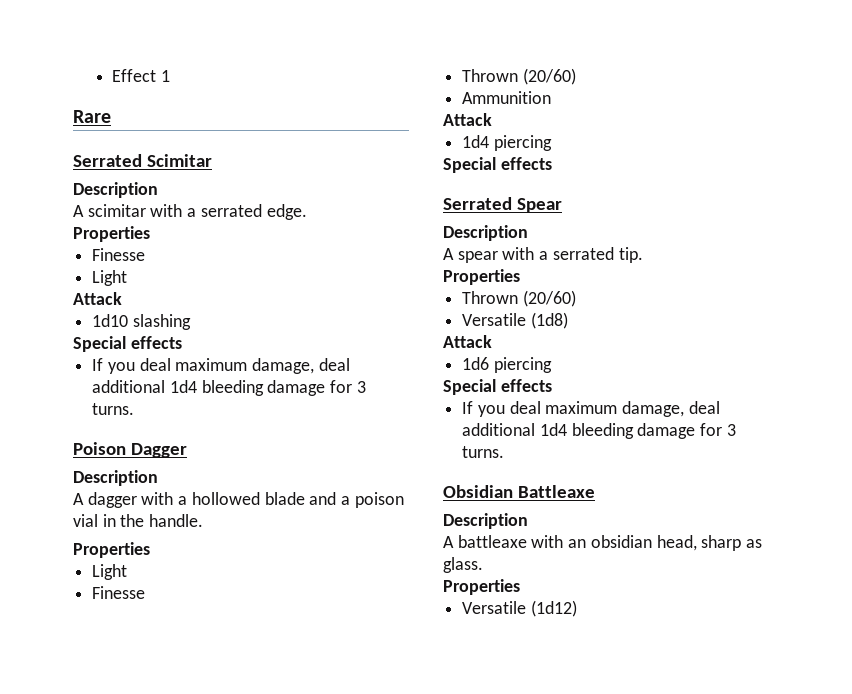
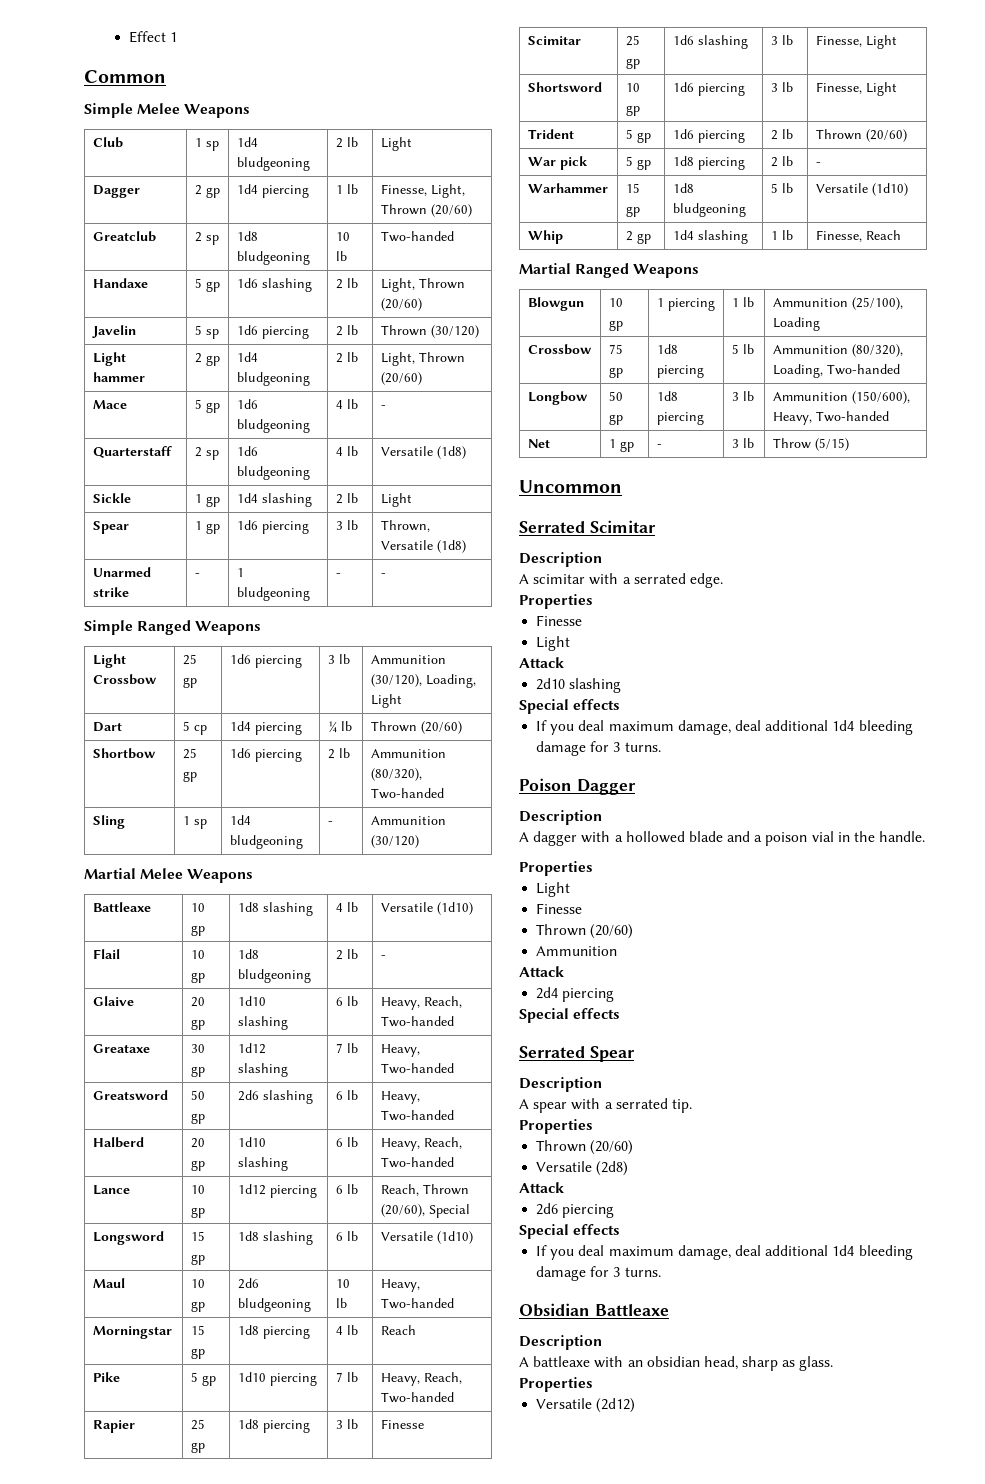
- Rare
+ Common
+ Simple Melee Weapons
+ Club | 1 sp | 1d4 bludgeoning | 2 lb | Light
+ Dagger | 2 gp | 1d4 piercing | 1 lb | Finesse, Light, Thrown (20/60)
+ Greatclub | 2 sp | 1d8 bludgeoning | 10 lb | Two-handed
+ Handaxe | 5 gp | 1d6 slashing | 2 lb | Light, Thrown (20/60)
+ Javelin | 5 sp | 1d6 piercing | 2 lb | Thrown (30/120)
+ Light hammer | 2 gp | 1d4 bludgeoning | 2 lb | Light, Thrown (20/60)
+ Mace | 5 gp | 1d6 bludgeoning | 4 lb | -
+ Quarterstaff | 2 sp | 1d6 bludgeoning | 4 lb | Versatile (1d8)
+ Sickle | 1 gp | 1d4 slashing | 2 lb | Light
+ Spear | 1 gp | 1d6 piercing | 3 lb | Thrown, Versatile (1d8)
+ Unarmed strike | - | 1 bludgeoning | - | -
+ Simple Ranged Weapons
+ Light Crossbow | 25 gp | 1d6 piercing | 3 lb | Ammunition (30/120), Loading, Light
+ Dart | 5 cp | 1d4 piercing | ¼ lb | Thrown (20/60)
+ Shortbow | 25 gp | 1d6 piercing | 2 lb | Ammunition (80/320), Two-handed
+ Sling | 1 sp | 1d4 bludgeoning | - | Ammunition (30/120)
+ Martial Melee Weapons
+ Battleaxe | 10 gp | 1d8 slashing | 4 lb | Versatile (1d10)
+ Flail | 10 gp | 1d8 bludgeoning | 2 lb | -
+ Glaive | 20 gp | 1d10 slashing | 6 lb | Heavy, Reach, Two-handed
+ Greataxe | 30 gp | 1d12 slashing | 7 lb | Heavy, Two-handed
+ Greatsword | 50 gp | 2d6 slashing | 6 lb | Heavy, Two-handed
+ Halberd | 20 gp | 1d10 slashing | 6 lb | Heavy, Reach, Two-handed
+ Lance | 10 gp | 1d12 piercing | 6 lb | Reach, Thrown (20/60), Special
+ Longsword | 15 gp | 1d8 slashing | 6 lb | Versatile (1d10)
+ Maul | 10 gp | 2d6 bludgeoning | 10 lb | Heavy, Two-handed
+ Morningstar | 15 gp | 1d8 piercing | 4 lb | Reach
+ Pike | 5 gp | 1d10 piercing | 7 lb | Heavy, Reach, Two-handed
+ Rapier | 25 gp | 1d8 piercing | 3 lb | Finesse
+ Scimitar | 25 gp | 1d6 slashing | 3 lb | Finesse, Light
+ Shortsword | 10 gp | 1d6 piercing | 3 lb | Finesse, Light
+ Trident | 5 gp | 1d6 piercing | 2 lb | Thrown (20/60)
+ War pick | 5 gp | 1d8 piercing | 2 lb | -
+ Warhammer | 15 gp | 1d8 bludgeoning | 5 lb | Versatile (1d10)
+ Whip | 2 gp | 1d4 slashing | 1 lb | Finesse, Reach
+ Martial Ranged Weapons
+ Blowgun | 10 gp | 1 piercing | 1 lb | Ammunition (25/100), Loading
+ Crossbow | 75 gp | 1d8 piercing | 5 lb | Ammunition (80/320), Loading, Two-handed
+ Longbow | 50 gp | 1d8 piercing | 3 lb | Ammunition (150/600), Heavy, Two-handed
+ Net | 1 gp | - | 3 lb | Throw (5/15)
+ Uncommon
- 1d10 slashing
+ 2d10 slashing
- 1d4 piercing
+ 2d4 piercing
- Versatile (1d8)
+ Versatile (2d8)
  Attack
- 1d6 piercing
+ 2d6 piercing
- Versatile (1d12)
+ Versatile (2d12)

